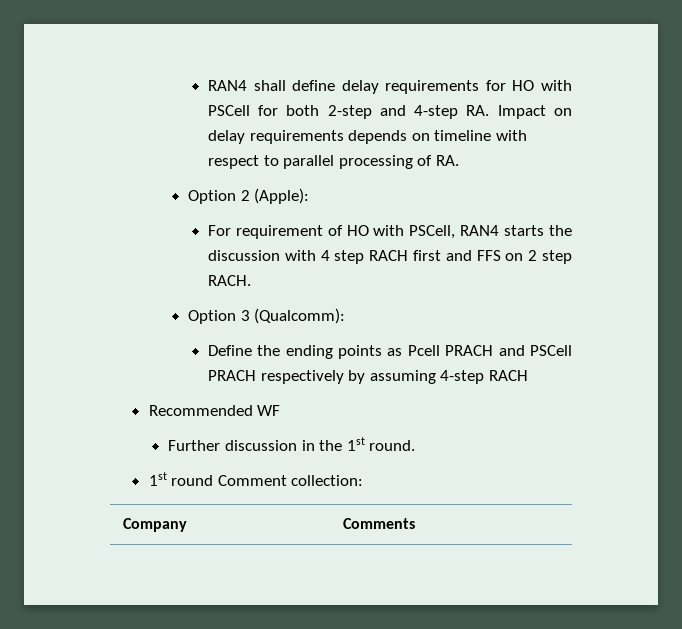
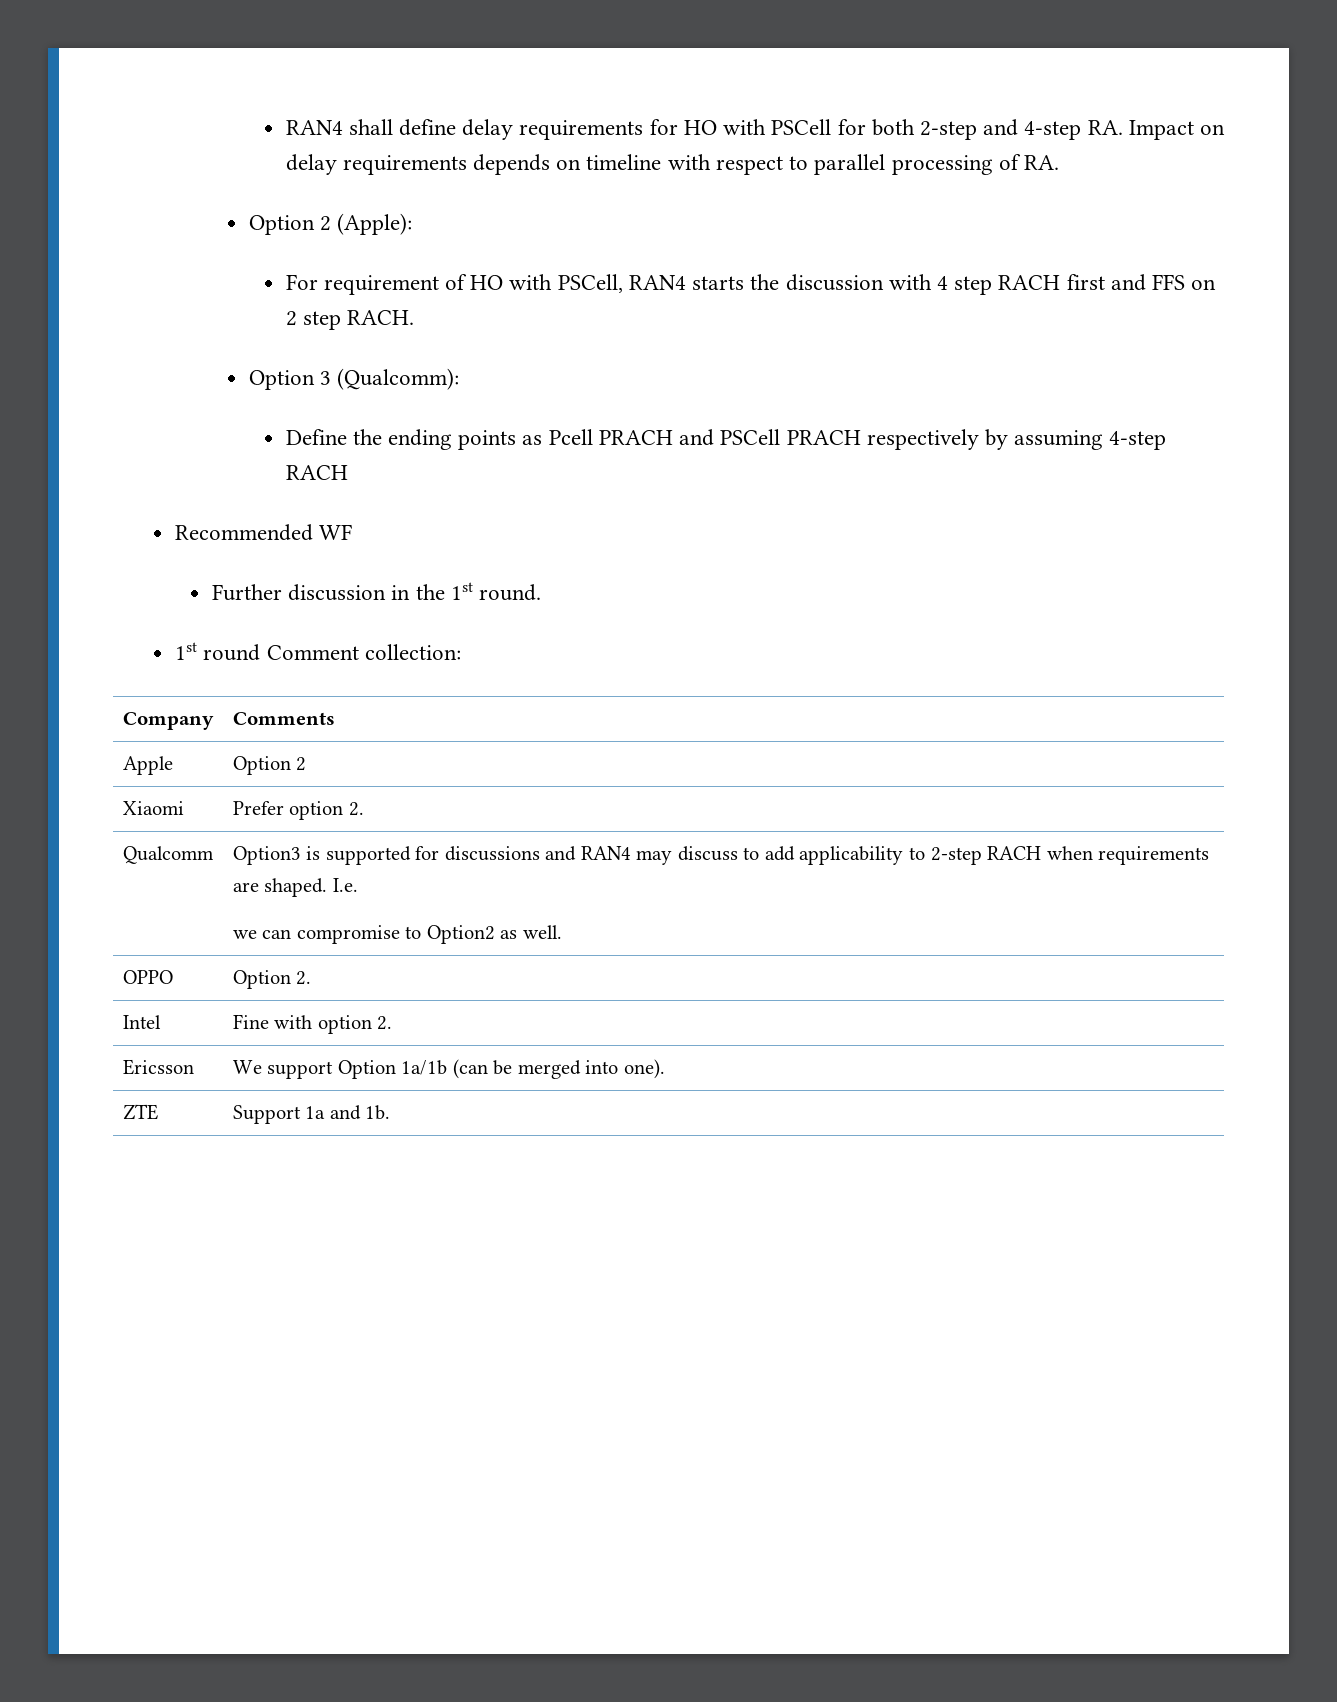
+ Apple | Option 2
+ Xiaomi | Prefer option 2.
+ Qualcomm | Option3 is supported for discussions and RAN4 may discuss to add applicability to 2-step RACH when requirements are shaped. I.e.
+ we can compromise to Option2 as well.
+ OPPO | Option 2.
+ Intel | Fine with option 2.
+ Ericsson | We support Option 1a/1b (can be merged into one).
+ ZTE | Support 1a and 1b.

